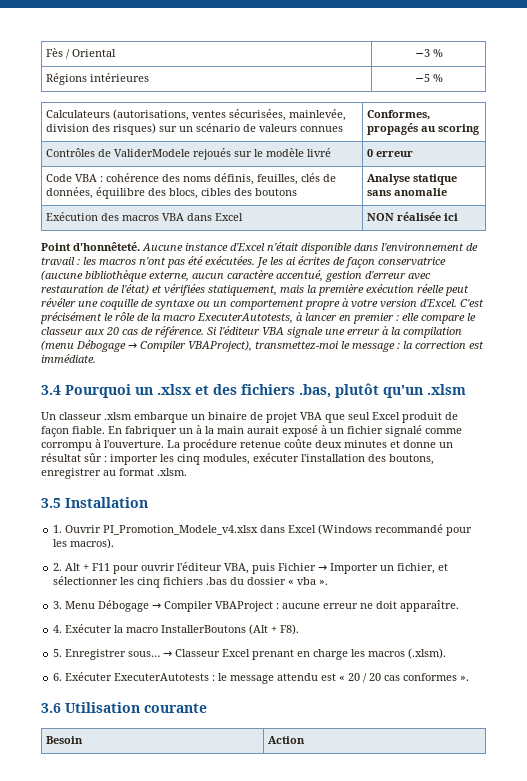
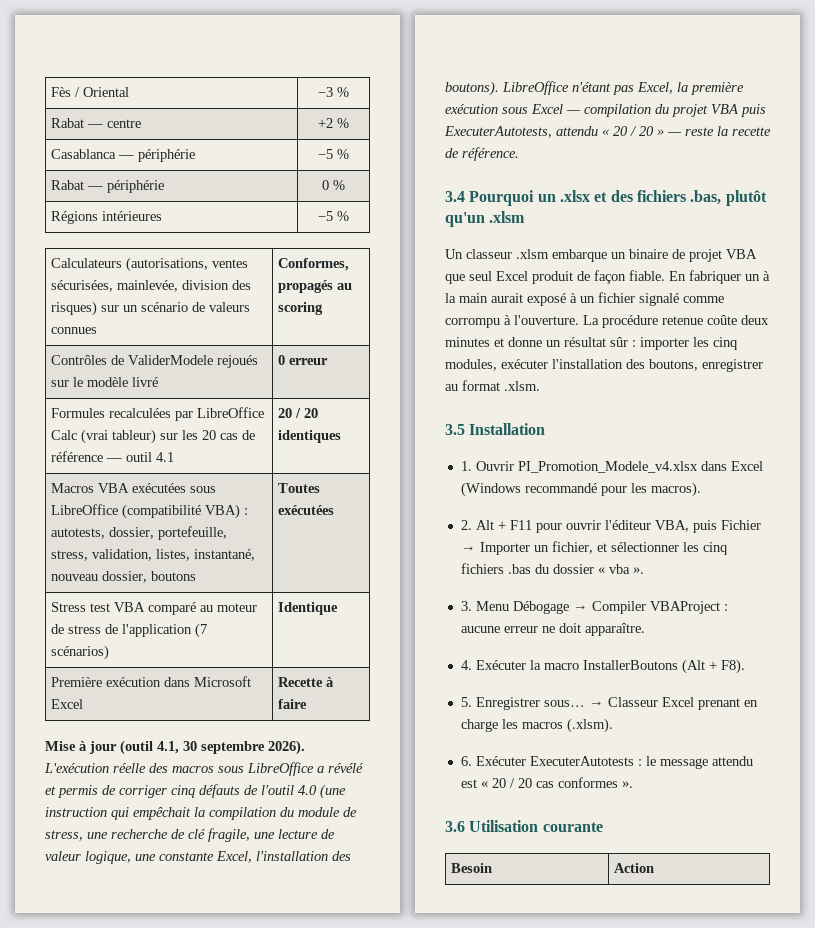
+ Rabat — centre | +2 %
+ Casablanca — périphérie | −5 %
+ Rabat — périphérie | 0 %
- Code VBA : cohérence des noms définis, feuilles, clés de données, équilibre des blocs, cibles des boutons | Analyse statique sans anomalie
- Exécution des macros VBA dans Excel | NON réalisée ici
- Point d'honnêteté. Aucune instance d'Excel n'était disponible dans l'environnement de travail : les macros n'ont pas été exécutées. Je les ai écrites de façon conservatrice (aucune bibliothèque externe, aucun caractère accentué, gestion d'erreur avec restauration de l'état) et vérifiées statiquement, mais la première exécution réelle peut révéler une coquille de syntaxe ou un comportement propre à votre version d'Excel. C'est précisément le rôle de la macro ExecuterAutotests, à lancer en premier : elle compare le classeur aux 20 cas de référence. Si l'éditeur VBA signale une erreur à la compilation (menu Débogage → Compiler VBAProject), transmettez-moi le message : la correction est immédiate.
+ Formules recalculées par LibreOffice Calc (vrai tableur) sur les 20 cas de référence — outil 4.1 | 20 / 20 identiques
+ Macros VBA exécutées sous LibreOffice (compatibilité VBA) : autotests, dossier, portefeuille, stress, validation, listes, instantané, nouveau dossier, boutons | Toutes exécutées
+ Stress test VBA comparé au moteur de stress de l'application (7 scénarios) | Identique
+ Première exécution dans Microsoft Excel | Recette à faire
+ Mise à jour (outil 4.1, 30 septembre 2026). L'exécution réelle des macros sous LibreOffice a révélé et permis de corriger cinq défauts de l'outil 4.0 (une instruction qui empêchait la compilation du module de stress, une recherche de clé fragile, une lecture de valeur logique, une constante Excel, l'installation des boutons). LibreOffice n'étant pas Excel, la première exécution sous Excel — compilation du projet VBA puis ExecuterAutotests, attendu « 20 / 20 » — reste la recette de référence.

